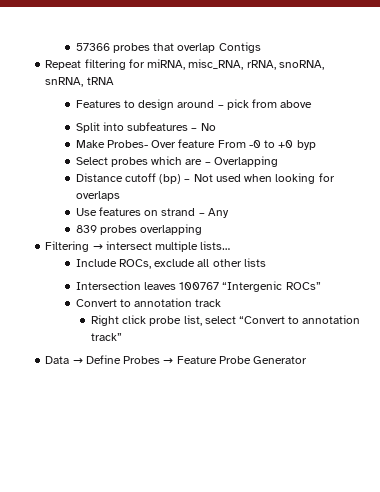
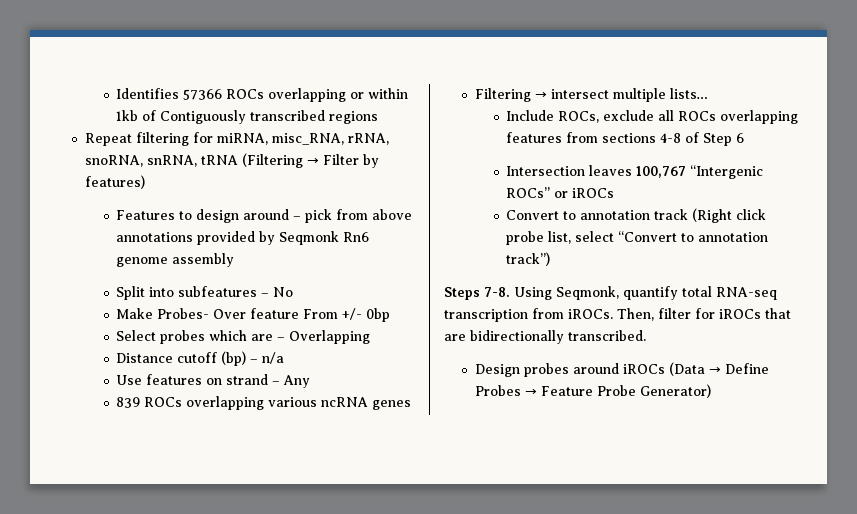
- 57366 probes that overlap Contigs
+ Identifies 57366 ROCs overlapping or within 1kb of Contiguously transcribed regions
- Repeat filtering for miRNA, misc_RNA, rRNA, snoRNA, snRNA, tRNA
+ Repeat filtering for miRNA, misc_RNA, rRNA, snoRNA, snRNA, tRNA (Filtering → Filter by features)
- Features to design around – pick from above
+ Features to design around – pick from above annotations provided by Seqmonk Rn6 genome assembly
- Make Probes- Over feature From -0 to +0 byp
+ Make Probes- Over feature From +/- 0bp
- Distance cutoff (bp) – Not used when looking for overlaps
+ Distance cutoff (bp) – n/a
- 839 probes overlapping
+ 839 ROCs overlapping various ncRNA genes
- Include ROCs, exclude all other lists
+ Include ROCs, exclude all ROCs overlapping features from sections 4-8 of Step 6
- Intersection leaves 100767 “Intergenic ROCs”
+ Intersection leaves 100,767 “Intergenic ROCs” or iROCs
- Convert to annotation track
- Right click probe list, select “Convert to annotation track”
- Data → Define Probes → Feature Probe Generator
+ Convert to annotation track (Right click probe list, select “Convert to annotation track”)
+ Steps 7-8. Using Seqmonk, quantify total RNA-seq transcription from iROCs. Then, filter for iROCs that are bidirectionally transcribed.
+ Design probes around iROCs (Data → Define Probes → Feature Probe Generator)

